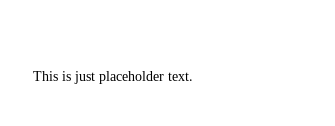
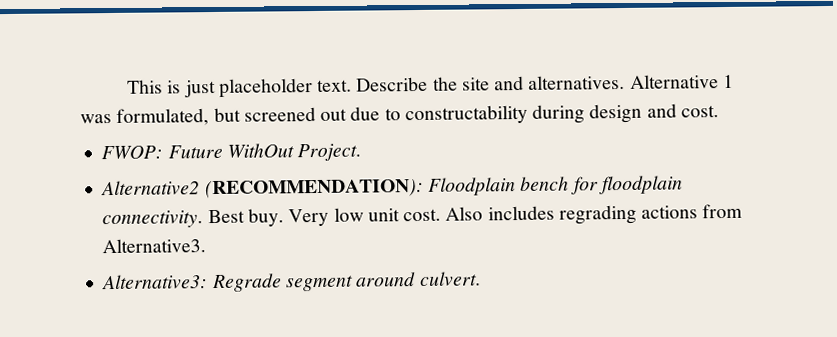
+ Describe the site and alternatives. Alternative 1 was formulated, but screened out due to constructability during design and cost.
+ FWOP: Future WithOut Project.
+ Alternative2 (RECOMMENDATION): Floodplain bench for floodplain connectivity. Best buy. Very low unit cost. Also includes regrading actions from Alternative3.
+ Alternative3: Regrade segment around culvert.

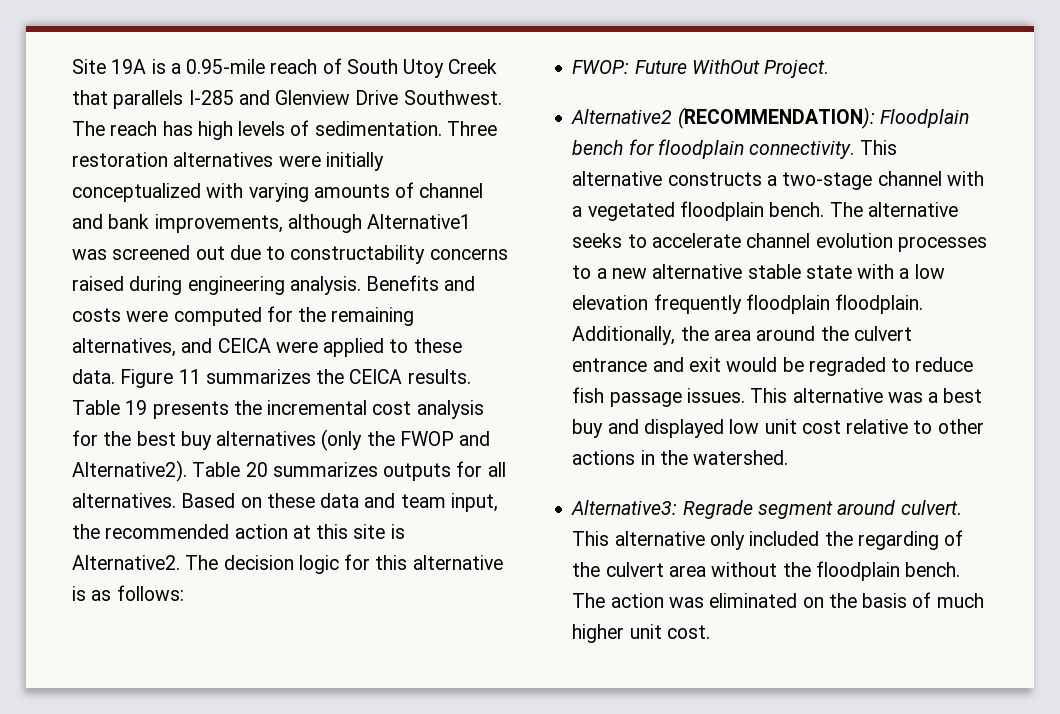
- This is just placeholder text. Describe the site and alternatives. Alternative 1 was formulated, but screened out due to constructability during design and cost.
+ Site 19A is a 0.95-mile reach of South Utoy Creek that parallels I-285 and Glenview Drive Southwest. The reach has high levels of sedimentation. Three restoration alternatives were initially conceptualized with varying amounts of channel and bank improvements, although Alternative1 was screened out due to constructability concerns raised during engineering analysis. Benefits and costs were computed for the remaining alternatives, and CEICA were applied to these data. Figure 11 summarizes the CEICA results. Table 19 presents the incremental cost analysis for the best buy alternatives (only the FWOP and Alternative2). Table 20 summarizes outputs for all alternatives. Based on these data and team input, the recommended action at this site is Alternative2. The decision logic for this alternative is as follows:
- Best buy. Very low unit cost. Also includes regrading actions from Alternative3.
+ This alternative constructs a two-stage channel with a vegetated floodplain bench. The alternative seeks to accelerate channel evolution processes to a new alternative stable state with a low elevation frequently floodplain floodplain. Additionally, the area around the culvert entrance and exit would be regraded to reduce fish passage issues. This alternative was a best buy and displayed low unit cost relative to other actions in the watershed.
+ This alternative only included the regarding of the culvert area without the floodplain bench. The action was eliminated on the basis of much higher unit cost.

